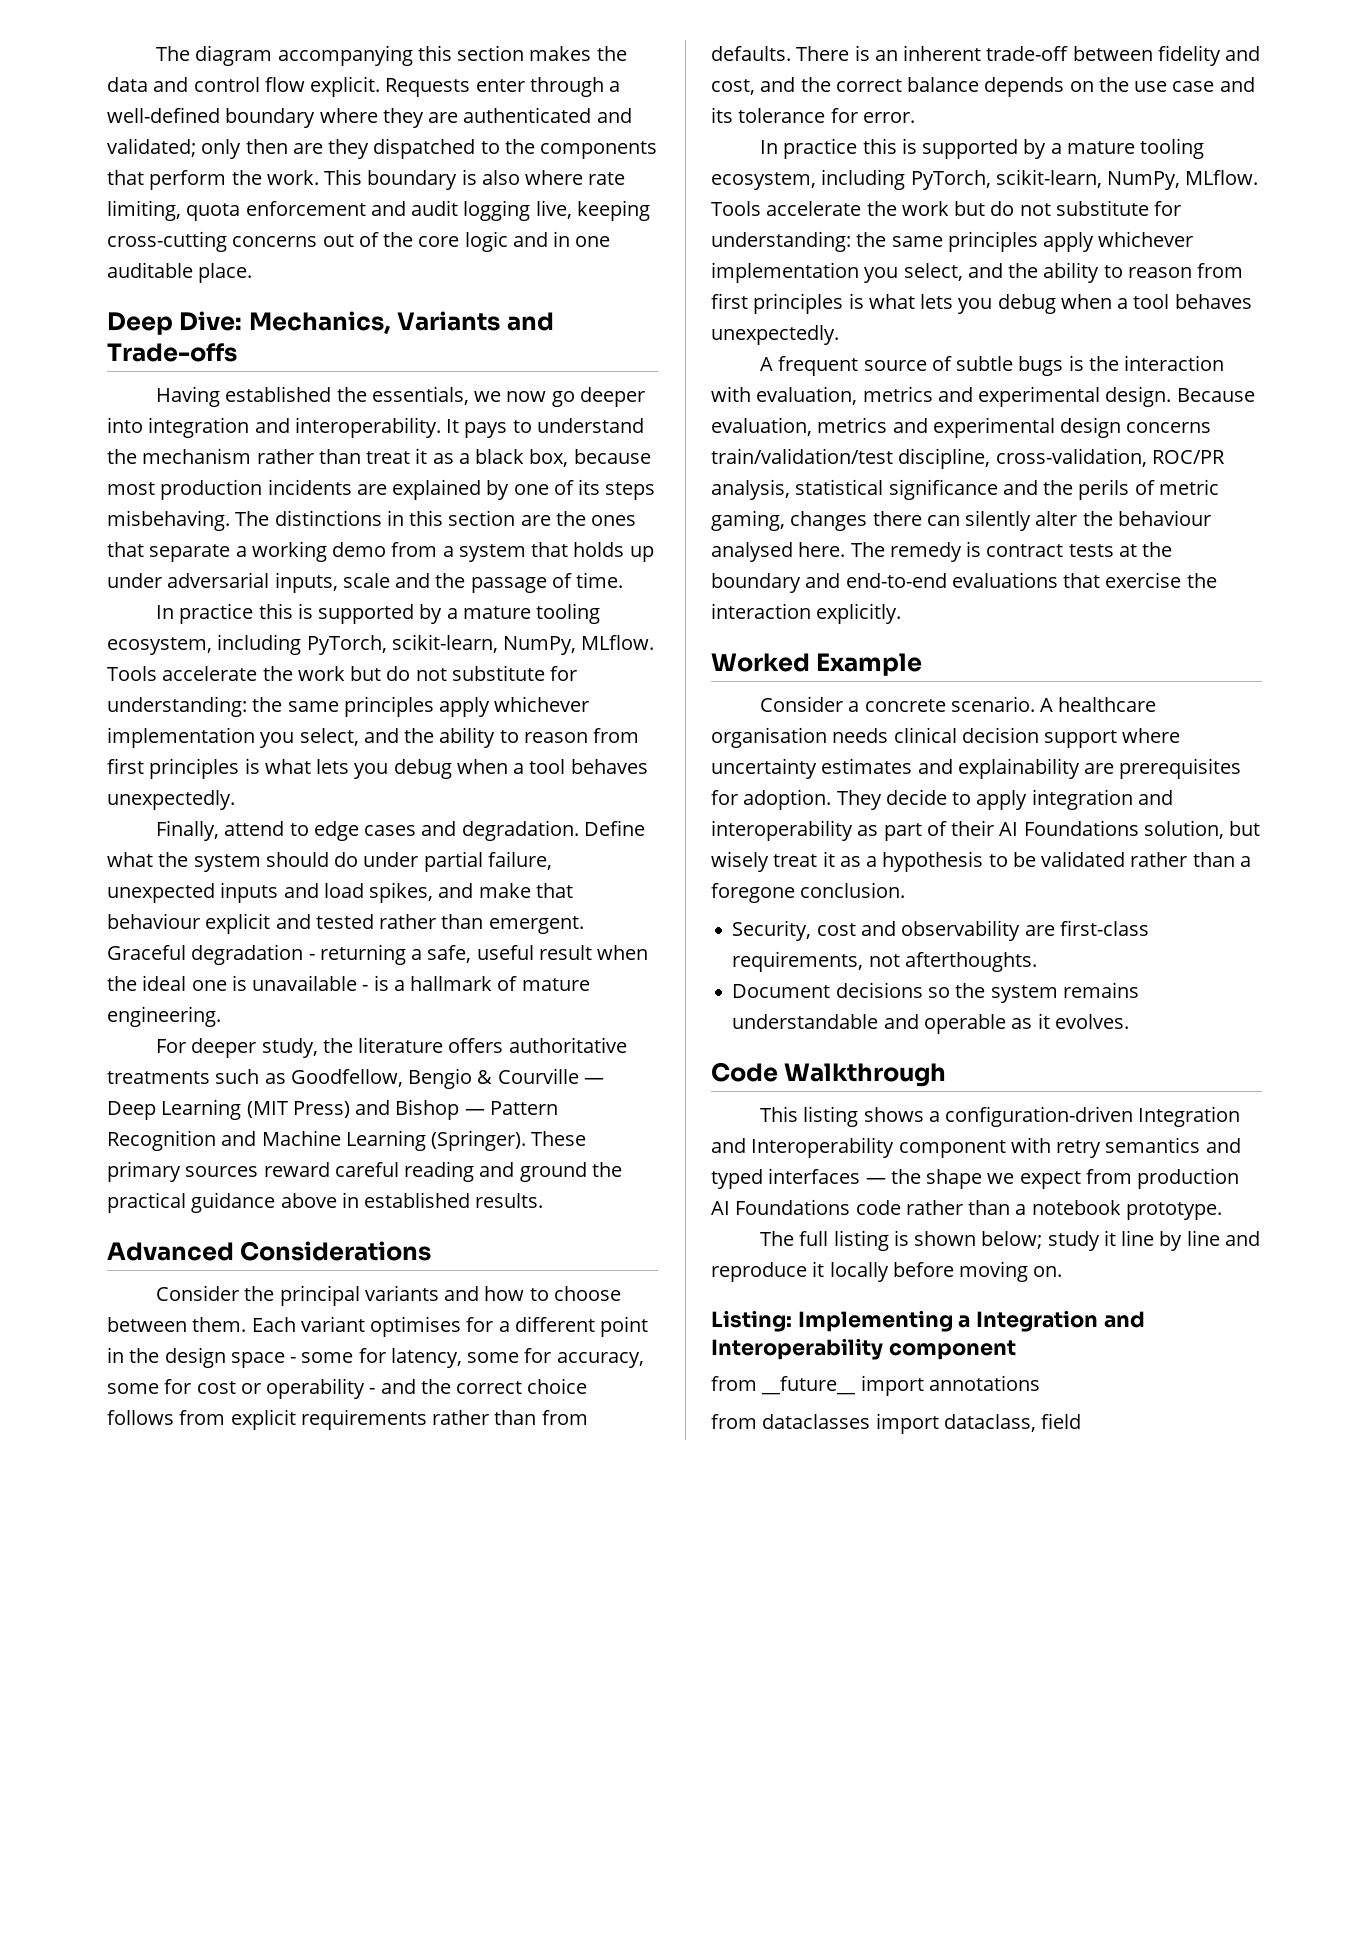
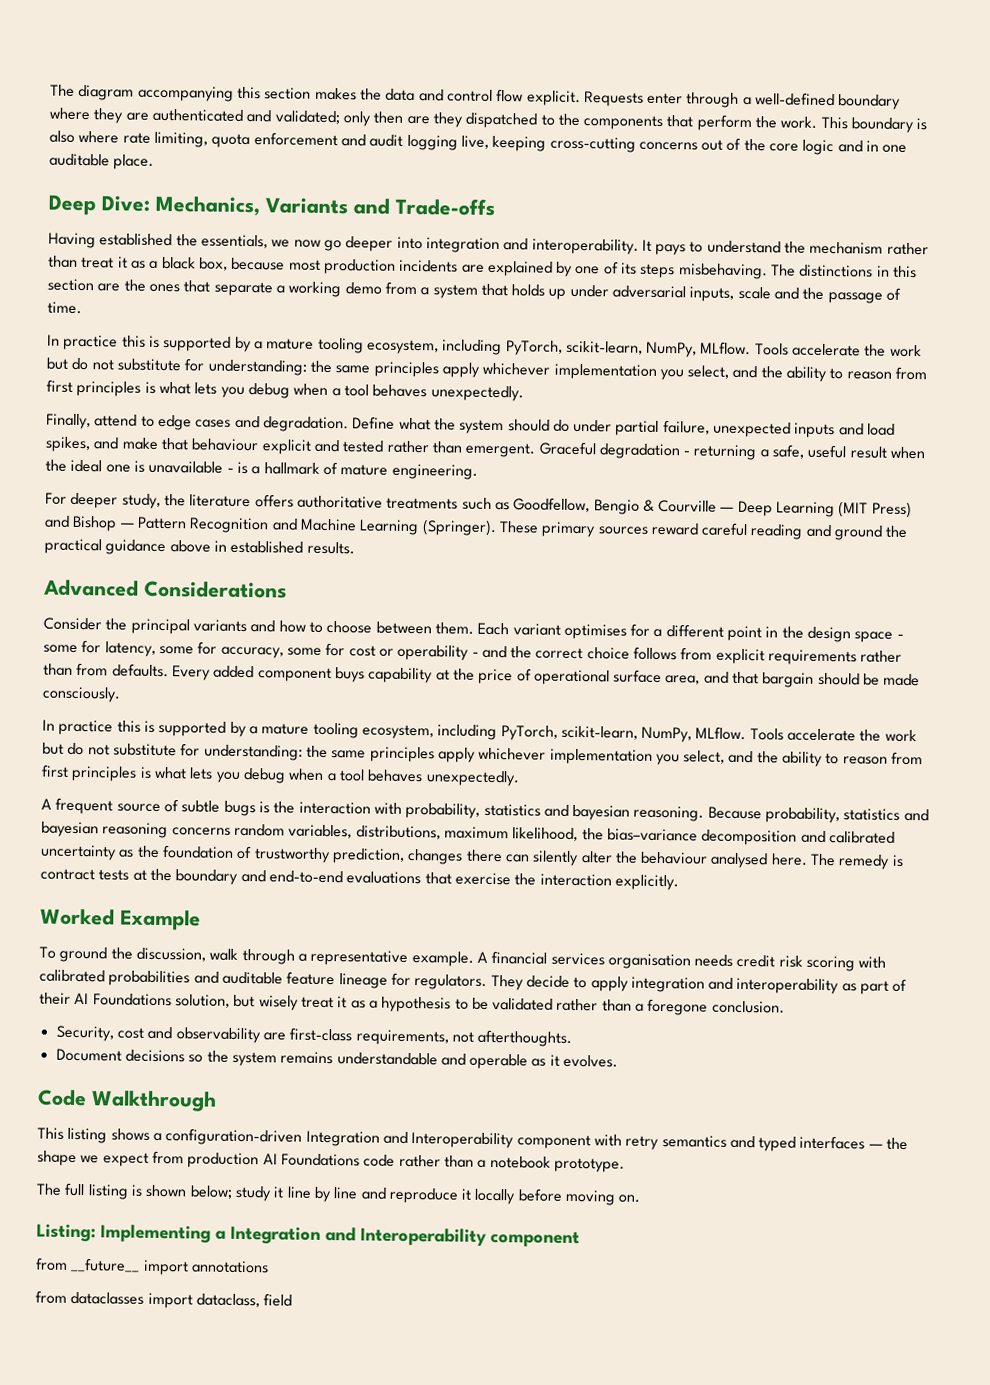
- There is an inherent trade-off between fidelity and cost, and the correct balance depends on the use case and its tolerance for error.
+ Every added component buys capability at the price of operational surface area, and that bargain should be made consciously.
- A frequent source of subtle bugs is the interaction with evaluation, metrics and experimental design. Because evaluation, metrics and experimental design concerns train/validation/test discipline, cross-validation, ROC/PR analysis, statistical significance and the perils of metric gaming, changes there can silently alter the behaviour analysed here.
+ A frequent source of subtle bugs is the interaction with probability, statistics and bayesian reasoning. Because probability, statistics and bayesian reasoning concerns random variables, distributions, maximum likelihood, the bias–variance decomposition and calibrated uncertainty as the foundation of trustworthy prediction, changes there can silently alter the behaviour analysed here.
- Consider a concrete scenario. A healthcare organisation needs clinical decision support where uncertainty estimates and explainability are prerequisites for adoption.
+ To ground the discussion, walk through a representative example. A financial services organisation needs credit risk scoring with calibrated probabilities and auditable feature lineage for regulators.

